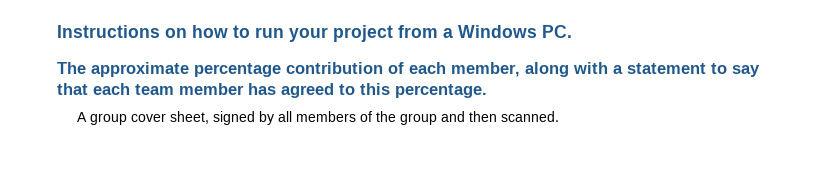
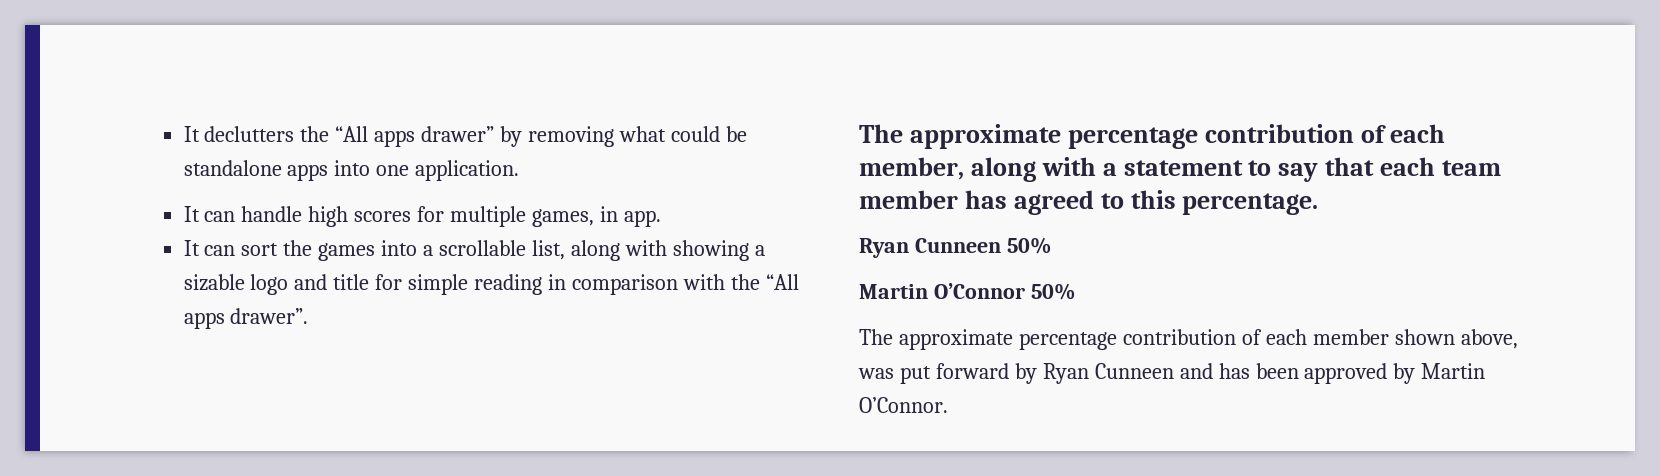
- Instructions on how to run your project from a Windows PC.
+ It declutters the “All apps drawer” by removing what could be standalone apps into one application.
+ It can handle high scores for multiple games, in app.
+ It can sort the games into a scrollable list, along with showing a sizable logo and title for simple reading in comparison with the “All apps drawer”.
- A group cover sheet, signed by all members of the group and then scanned.
+ Ryan Cunneen 50%
+ Martin O’Connor 50%
+ The approximate percentage contribution of each member shown above, was put forward by Ryan Cunneen and has been approved by Martin O’Connor.

